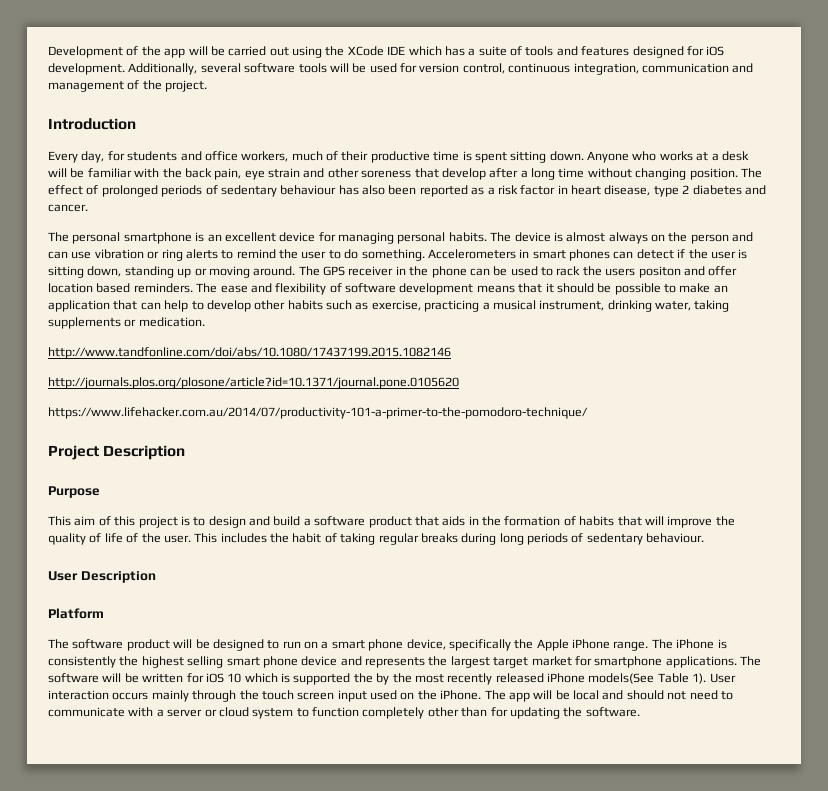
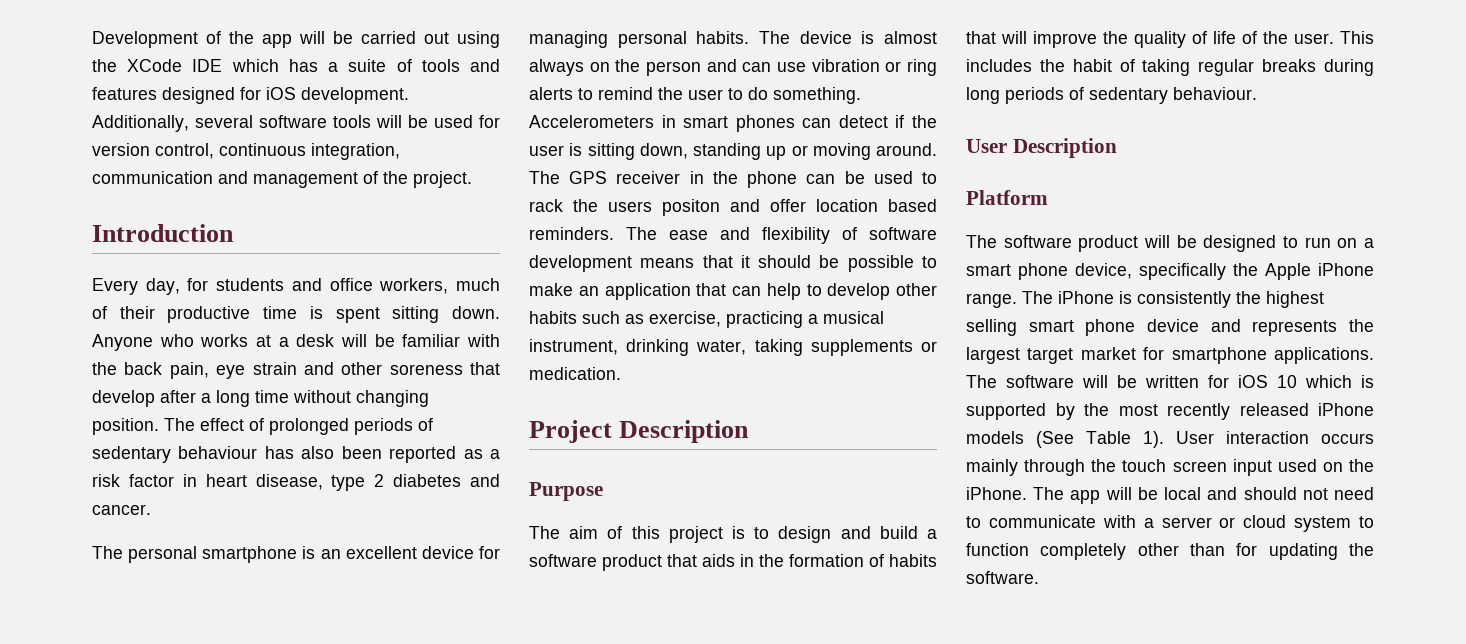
- http://www.tandfonline.com/doi/abs/10.1080/17437199.2015.1082146
- http://journals.plos.org/plosone/article?id=10.1371/journal.pone.0105620
- https://www.lifehacker.com.au/2014/07/productivity-101-a-primer-to-the-pomodoro-technique/
- This aim of this project is to design and build a software product that aids in the formation of habits that will improve the quality of life of the user.
+ The aim of this project is to design and build a software product that aids in the formation of habits that will improve the quality of life of the user.
- The software will be written for iOS 10 which is supported the by the most recently released iPhone models(See Table 1).
+ The software will be written for iOS 10 which is supported by the most recently released iPhone models (See Table 1).

